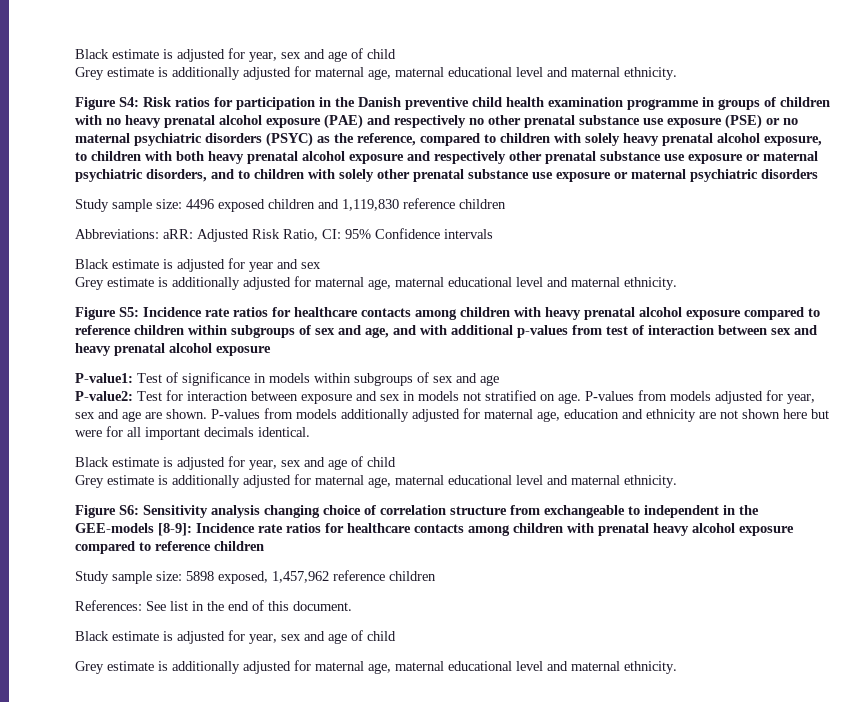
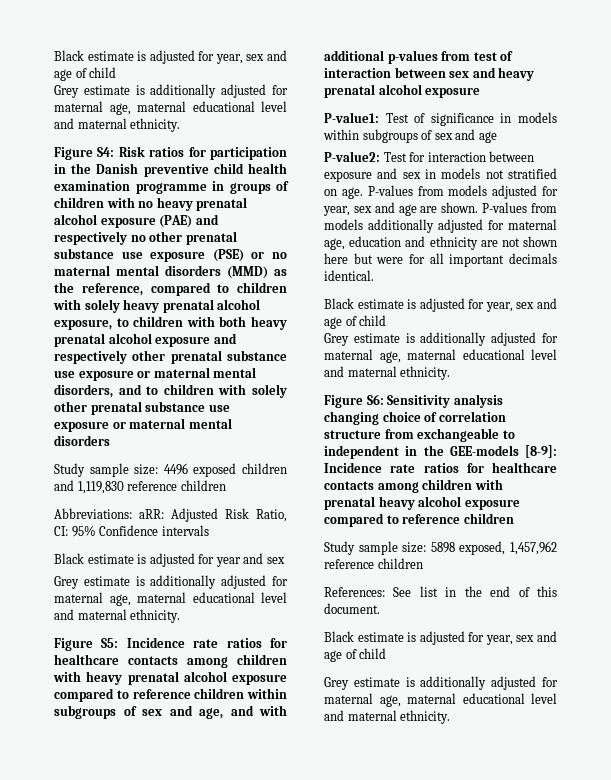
- Risk ratios for participation in the Danish preventive child health examination programme in groups of children with no heavy prenatal alcohol exposure (PAE) and respectively no other prenatal substance use exposure (PSE) or no maternal psychiatric disorders (PSYC) as the reference, compared to children with solely heavy prenatal alcohol exposure, to children with both heavy prenatal alcohol exposure and respectively other prenatal substance use exposure or maternal psychiatric disorders, and to children with solely other prenatal substance use exposure or maternal psychiatric disorders
+ Risk ratios for participation in the Danish preventive child health examination programme in groups of children with no heavy prenatal alcohol exposure (PAE) and respectively no other prenatal substance use exposure (PSE) or no maternal mental disorders (MMD) as the reference, compared to children with solely heavy prenatal alcohol exposure, to children with both heavy prenatal alcohol exposure and respectively other prenatal substance use exposure or maternal mental disorders, and to children with solely other prenatal substance use exposure or maternal mental disorders

